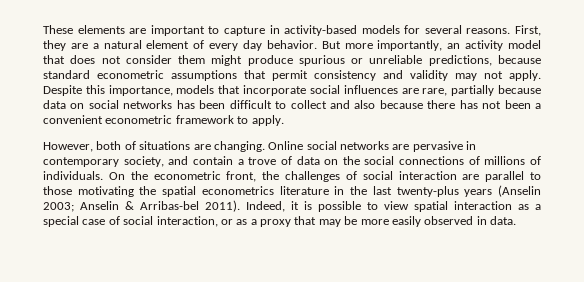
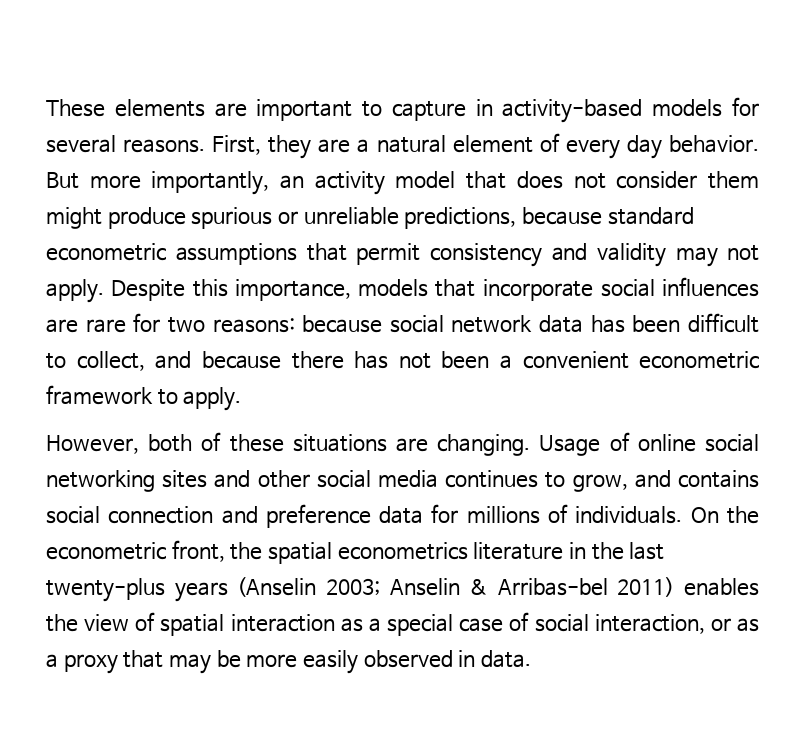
- Despite this importance, models that incorporate social influences are rare, partially because data on social networks has been difficult to collect and also because there has not been a convenient econometric framework to apply.
+ Despite this importance, models that incorporate social influences are rare for two reasons: because social network data has been difficult to collect, and because there has not been a convenient econometric framework to apply.
- However, both of situations are changing.
+ However, both of these situations are changing.
- Online social networks are pervasive in contemporary society, and contain a trove of data on the social connections of millions of individuals.
+ Usage of online social networking sites and other social media continues to grow, and contains social connection and preference data for millions of individuals.
- On the econometric front, the challenges of social interaction are parallel to those motivating the spatial econometrics literature in the last twenty-plus years (Anselin 2003; Anselin & Arribas-bel 2011). Indeed, it is possible to view spatial interaction as a special case of social interaction, or as a proxy that may be more easily observed in data.
+ On the econometric front, the spatial econometrics literature in the last twenty-plus years (Anselin 2003; Anselin & Arribas-bel 2011) enables the view of spatial interaction as a special case of social interaction, or as a proxy that may be more easily observed in data.

